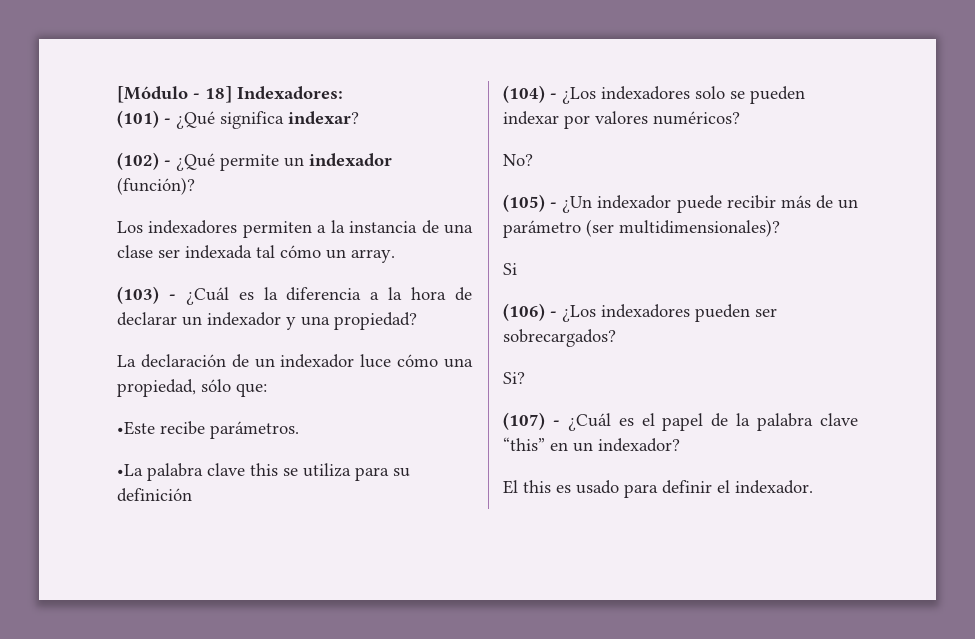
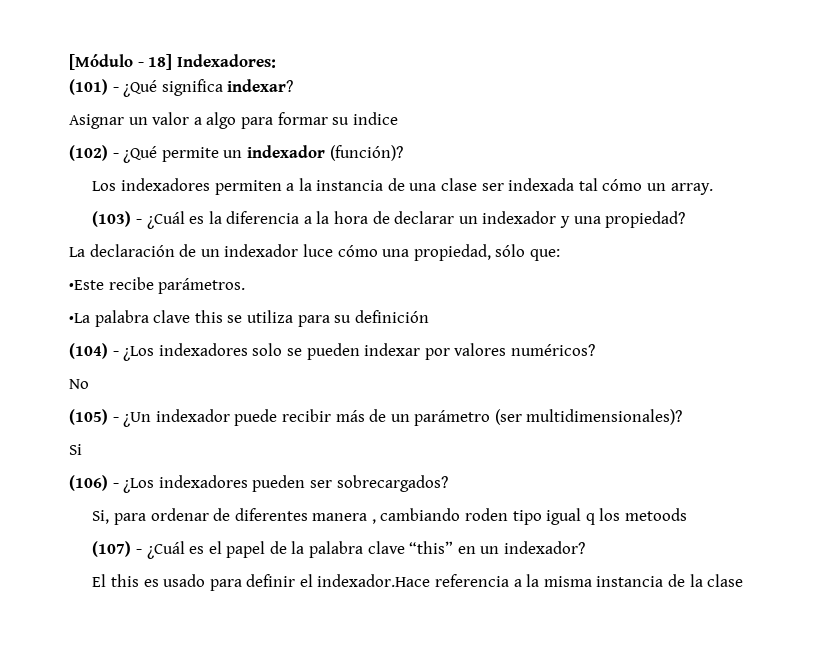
+ Asignar un valor a algo para formar su indice
- No?
+ No
- Si?
+ Si, para ordenar de diferentes manera , cambiando roden tipo igual q los metoods
- El this es usado para definir el indexador.
+ El this es usado para definir el indexador.Hace referencia a la misma instancia de la clase

